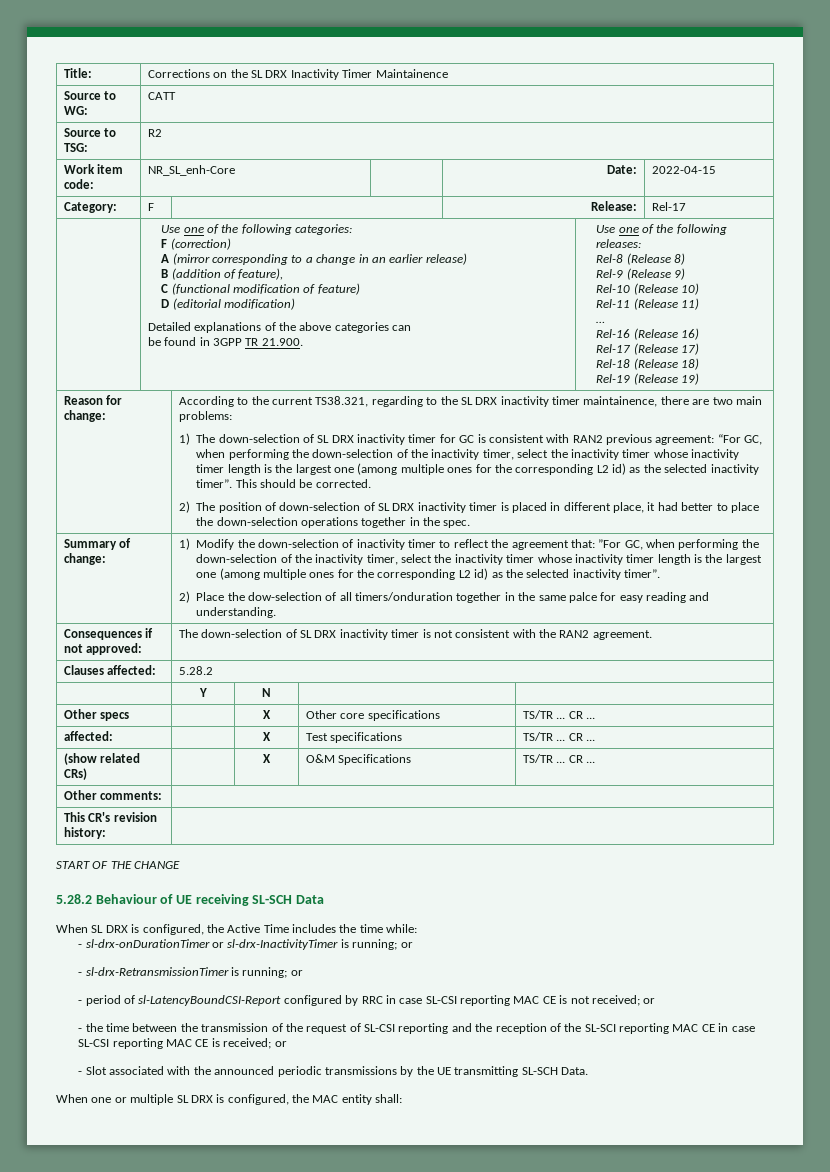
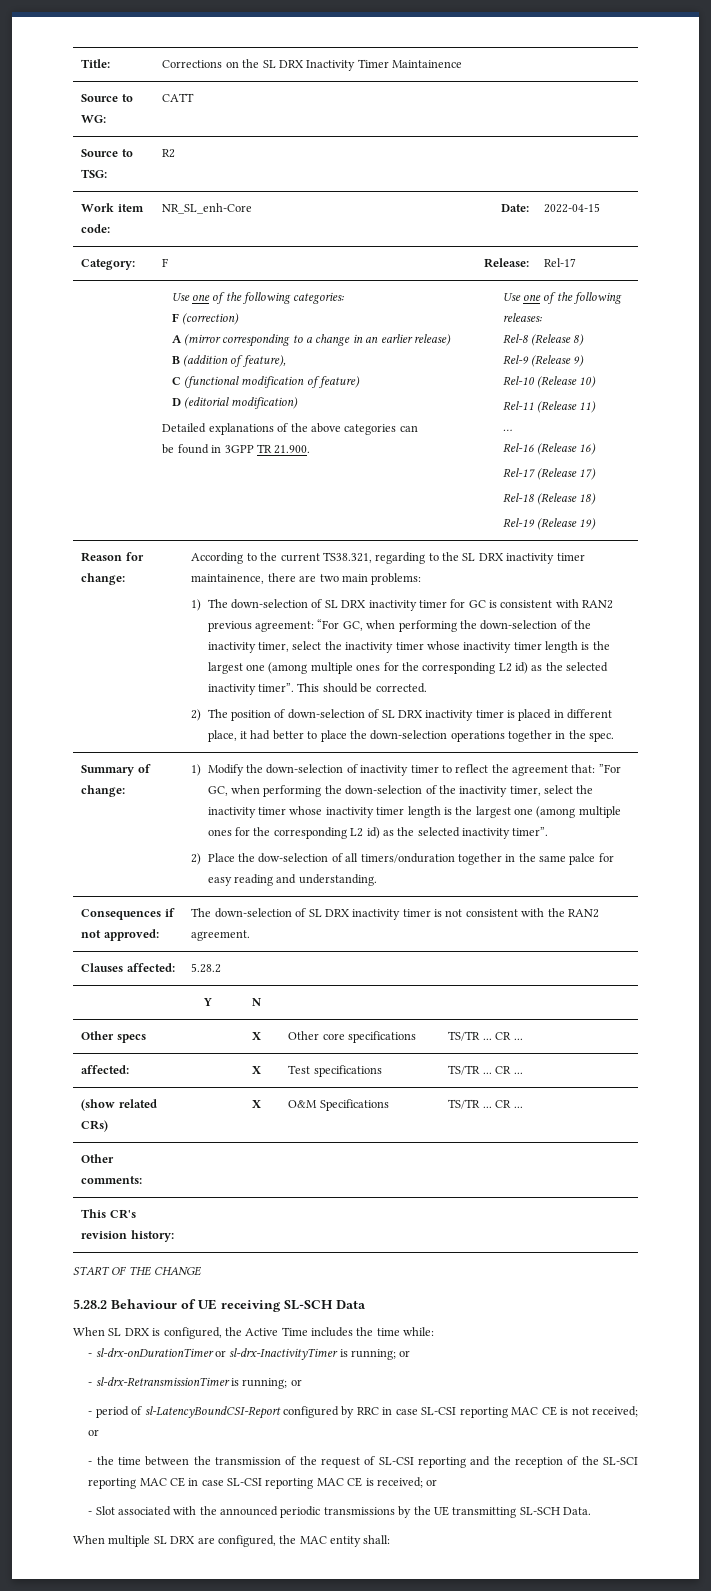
- When one or multiple SL DRX is configured, the MAC entity shall:
+ When multiple SL DRX are configured, the MAC entity shall:

